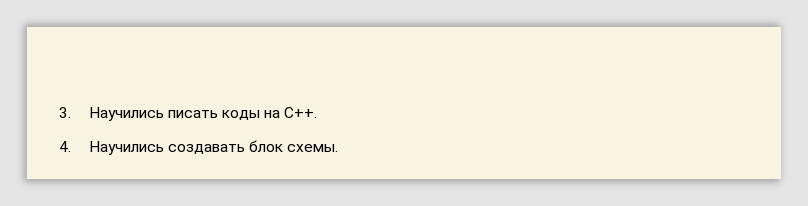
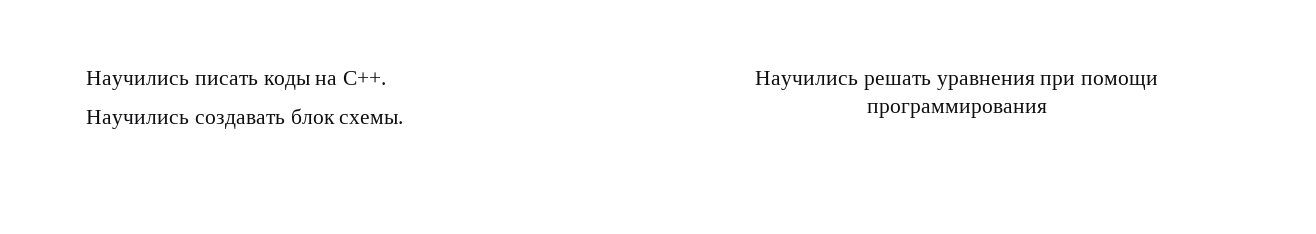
- 3. Научились писать коды на С++.
+ Научились писать коды на С++.
- 4. Научились создавать блок схемы.
+ Научились создавать блок схемы.
+ Научились решать уравнения при помощи программирования

